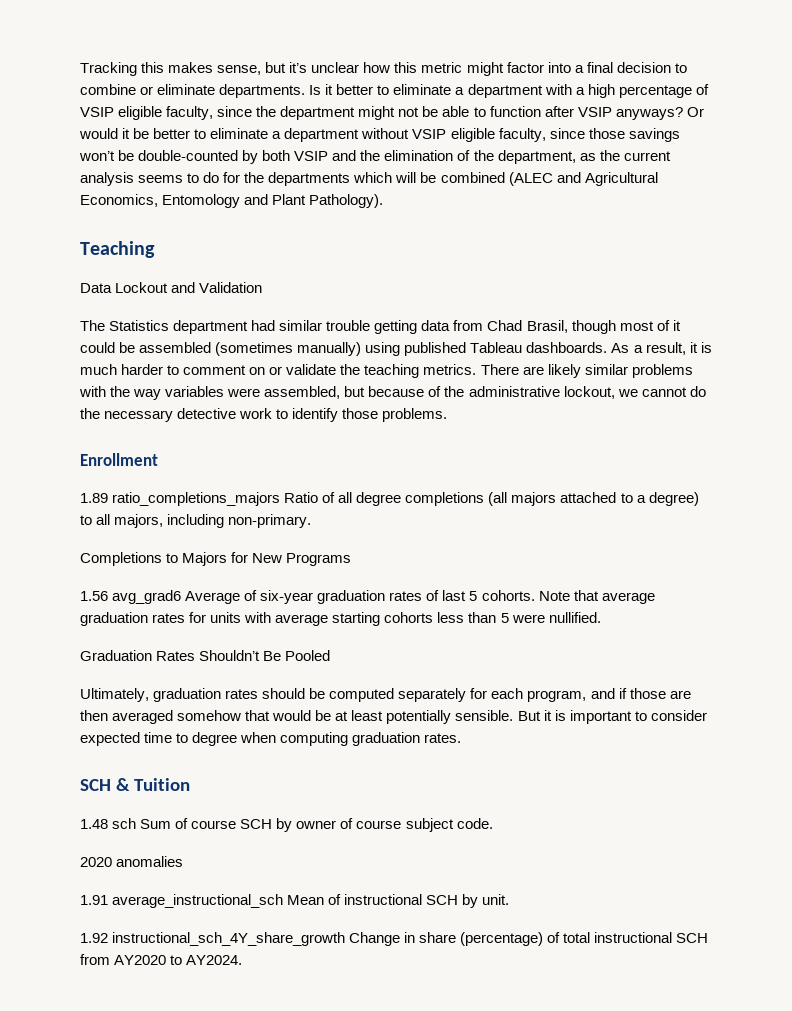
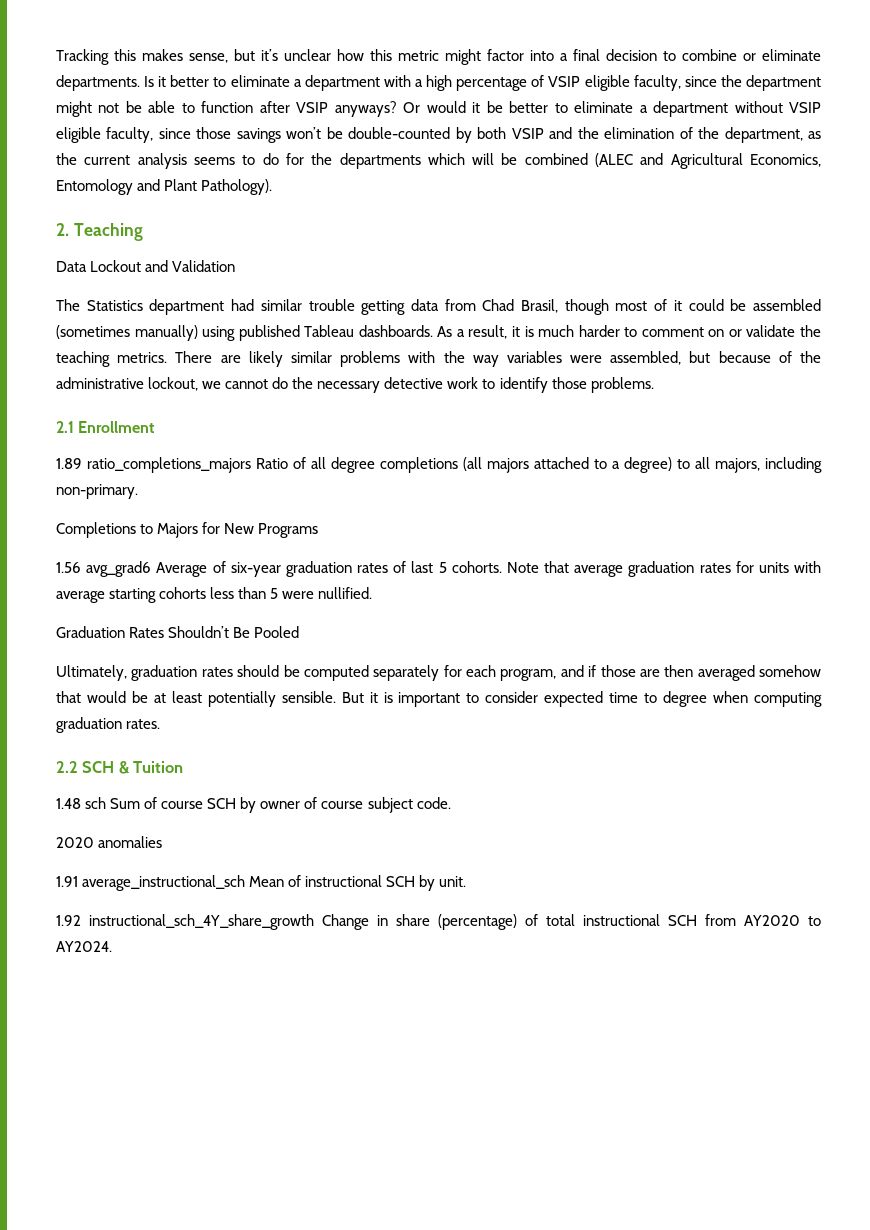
- Teaching
+ 2. Teaching
- Enrollment
+ 2.1 Enrollment
- SCH & Tuition
+ 2.2 SCH & Tuition

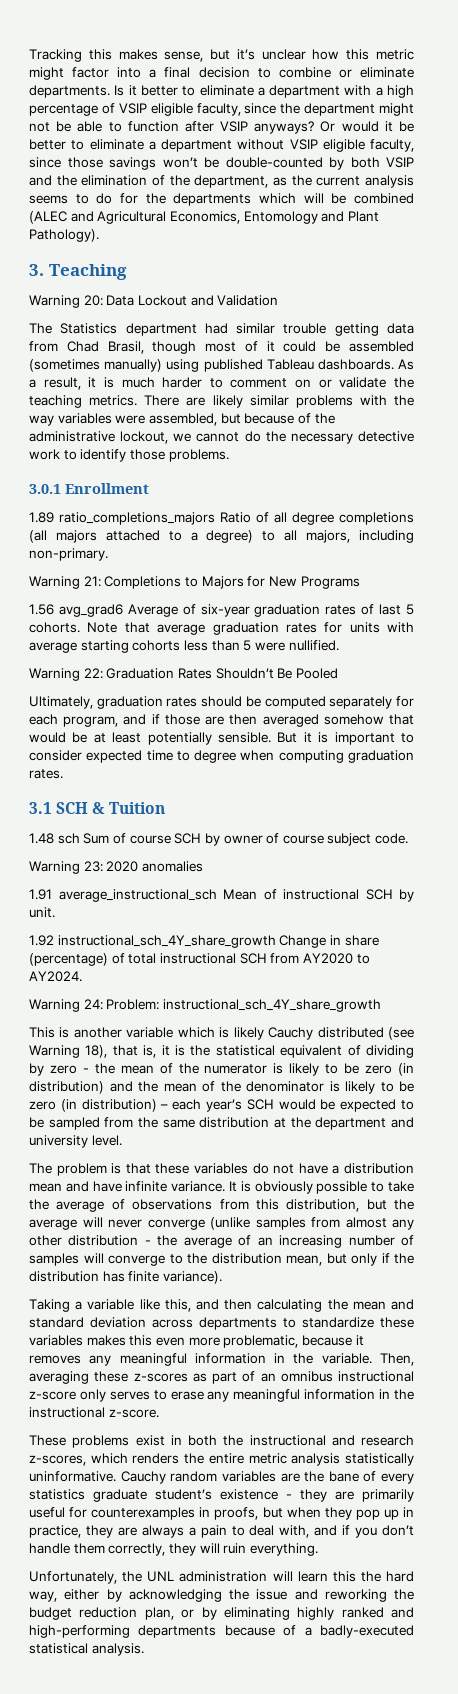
- 2. Teaching
+ 3. Teaching
- Data Lockout and Validation
+ Warning 20: Data Lockout and Validation
- 2.1 Enrollment
+ 3.0.1 Enrollment
- Completions to Majors for New Programs
+ Warning 21: Completions to Majors for New Programs
- Graduation Rates Shouldn’t Be Pooled
+ Warning 22: Graduation Rates Shouldn’t Be Pooled
- 2.2 SCH & Tuition
+ 3.1 SCH & Tuition
- 2020 anomalies
+ Warning 23: 2020 anomalies
+ Warning 24: Problem: instructional_sch_4Y_share_growth
+ This is another variable which is likely Cauchy distributed (see Warning 18), that is, it is the statistical equivalent of dividing by zero - the mean of the numerator is likely to be zero (in distribution) and the mean of the denominator is likely to be zero (in distribution) – each year’s SCH would be expected to be sampled from the same distribution at the department and university level.
+ The problem is that these variables do not have a distribution mean and have infinite variance. It is obviously possible to take the average of observations from this distribution, but the average will never converge (unlike samples from almost any other distribution - the average of an increasing number of samples will converge to the distribution mean, but only if the distribution has finite variance).
+ Taking a variable like this, and then calculating the mean and standard deviation across departments to standardize these variables makes this even more problematic, because it removes any meaningful information in the variable. Then, averaging these z-scores as part of an omnibus instructional z-score only serves to erase any meaningful information in the instructional z-score.
+ These problems exist in both the instructional and research z-scores, which renders the entire metric analysis statistically uninformative. Cauchy random variables are the bane of every statistics graduate student’s existence - they are primarily useful for counterexamples in proofs, but when they pop up in practice, they are always a pain to deal with, and if you don’t handle them correctly, they will ruin everything.
+ Unfortunately, the UNL administration will learn this the hard way, either by acknowledging the issue and reworking the budget reduction plan, or by eliminating highly ranked and high-performing departments because of a badly-executed statistical analysis.

